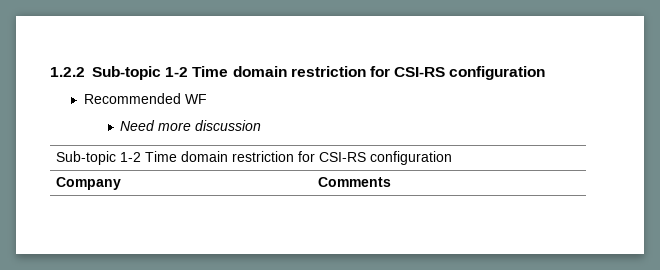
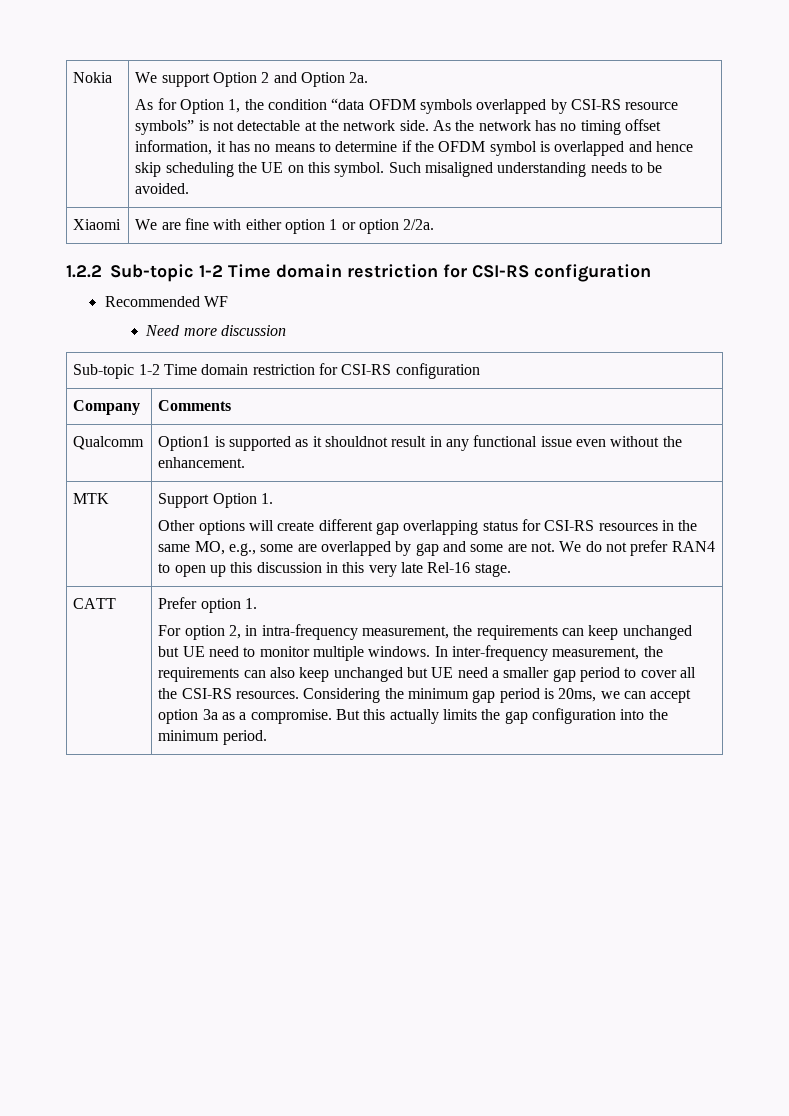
+ Nokia | We support Option 2 and Option 2a.
+ As for Option 1, the condition “data OFDM symbols overlapped by CSI-RS resource symbols” is not detectable at the network side. As the network has no timing offset information, it has no means to determine if the OFDM symbol is overlapped and hence skip scheduling the UE on this symbol. Such misaligned understanding needs to be avoided.
+ Xiaomi | We are fine with either option 1 or option 2/2a.
+ Qualcomm | Option1 is supported as it shouldnot result in any functional issue even without the enhancement.
+ MTK | Support Option 1.
+ Other options will create different gap overlapping status for CSI-RS resources in the same MO, e.g., some are overlapped by gap and some are not. We do not prefer RAN4 to open up this discussion in this very late Rel-16 stage.
+ CATT | Prefer option 1.
+ For option 2, in intra-frequency measurement, the requirements can keep unchanged but UE need to monitor multiple windows. In inter-frequency measurement, the requirements can also keep unchanged but UE need a smaller gap period to cover all the CSI-RS resources. Considering the minimum gap period is 20ms, we can accept option 3a as a compromise. But this actually limits the gap configuration into the minimum period.

